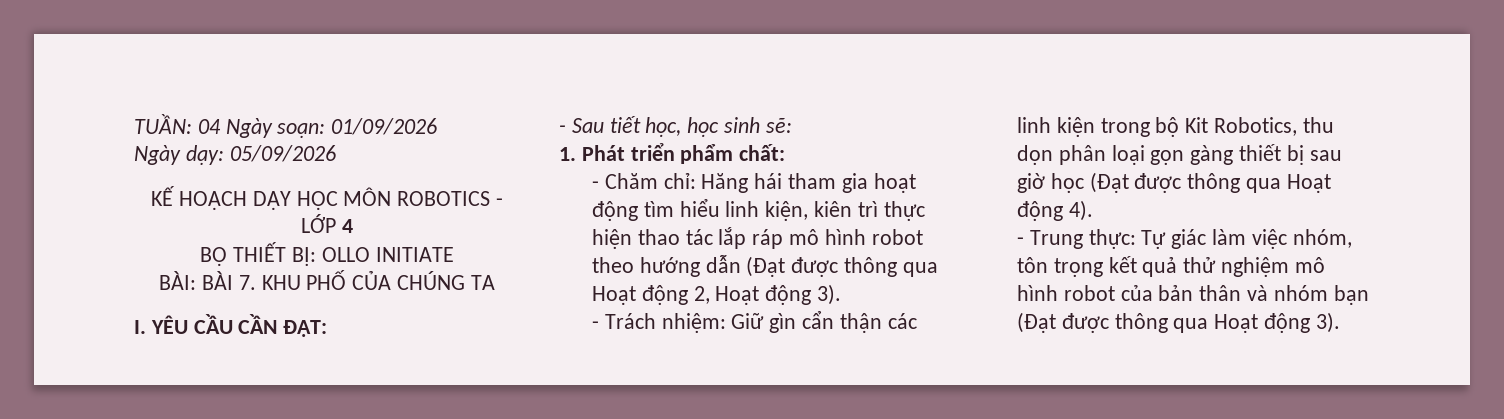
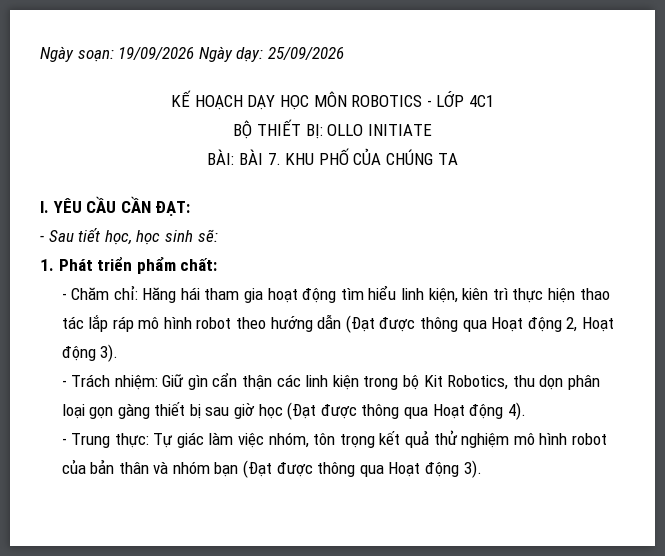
- TUẦN: 04 Ngày soạn: 01/09/2026
- Ngày dạy: 05/09/2026
+ Ngày soạn: 19/09/2026 Ngày dạy: 25/09/2026
- KẾ HOẠCH DẠY HỌC MÔN ROBOTICS - LỚP 4
+ KẾ HOẠCH DẠY HỌC MÔN ROBOTICS - LỚP 4C1

